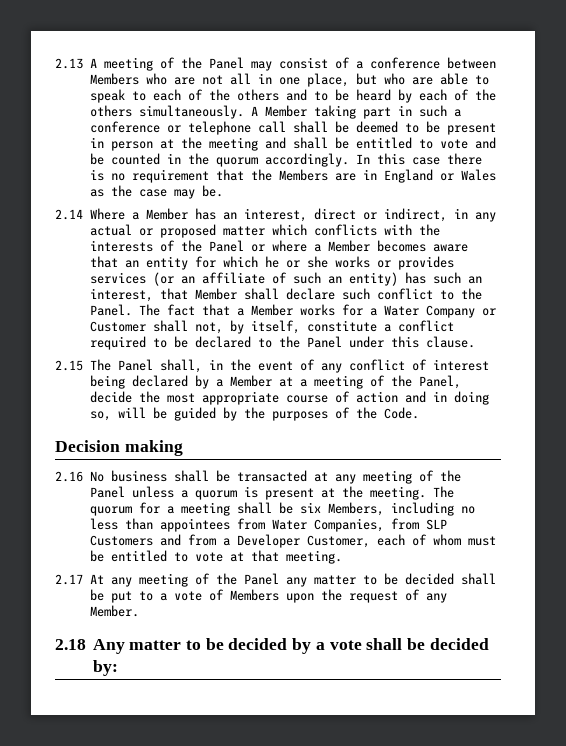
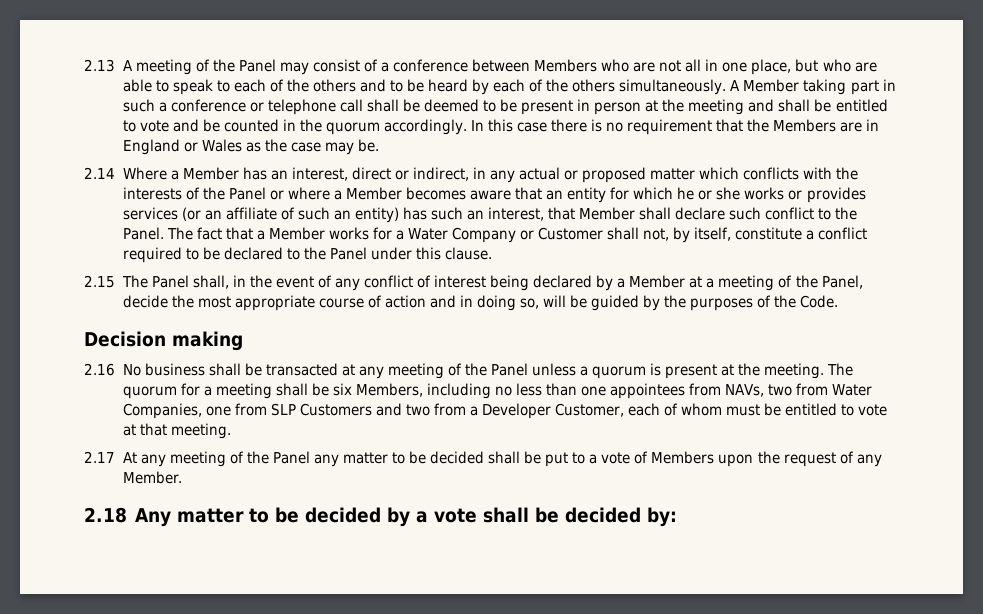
- The quorum for a meeting shall be six Members, including no less than appointees from Water Companies, from SLP Customers and from a Developer Customer, each of whom must be entitled to vote at that meeting.
+ The quorum for a meeting shall be six Members, including no less than one appointees from NAVs, two from Water Companies, one from SLP Customers and two from a Developer Customer, each of whom must be entitled to vote at that meeting.

